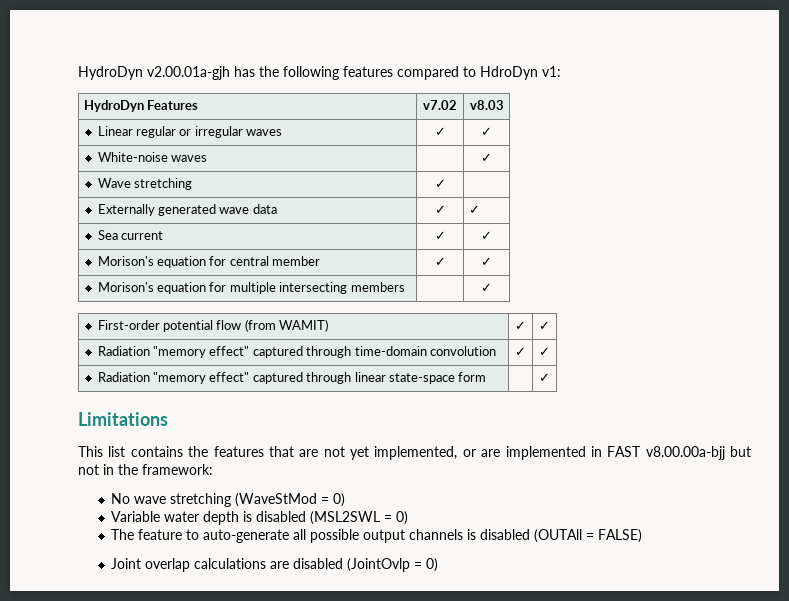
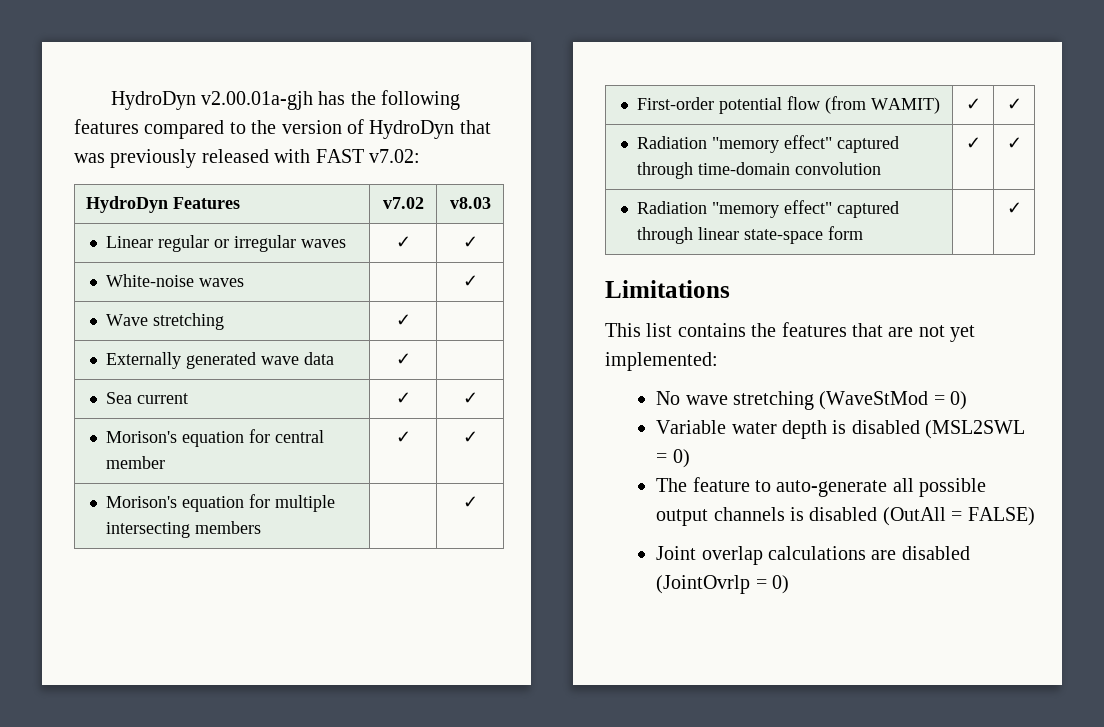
- HydroDyn v2.00.01a-gjh has the following features compared to HdroDyn v1:
+ HydroDyn v2.00.01a-gjh has the following features compared to the version of HydroDyn that was previously released with FAST v7.02:
- Externally generated wave data | ✓ | ✓
+ Externally generated wave data | ✓ |
- This list contains the features that are not yet implemented, or are implemented in FAST v8.00.00a-bjj but not in the framework:
+ This list contains the features that are not yet implemented:
- The feature to auto-generate all possible output channels is disabled (OUTAll = FALSE)
+ The feature to auto-generate all possible output channels is disabled (OutAll = FALSE)
- Joint overlap calculations are disabled (JointOvlp = 0)
+ Joint overlap calculations are disabled (JointOvrlp = 0)

